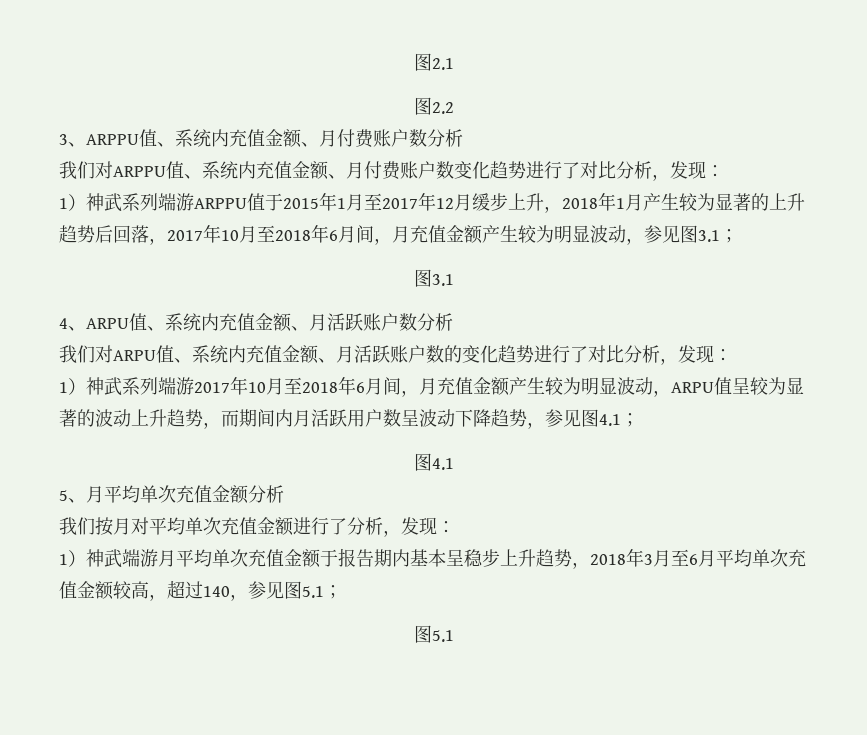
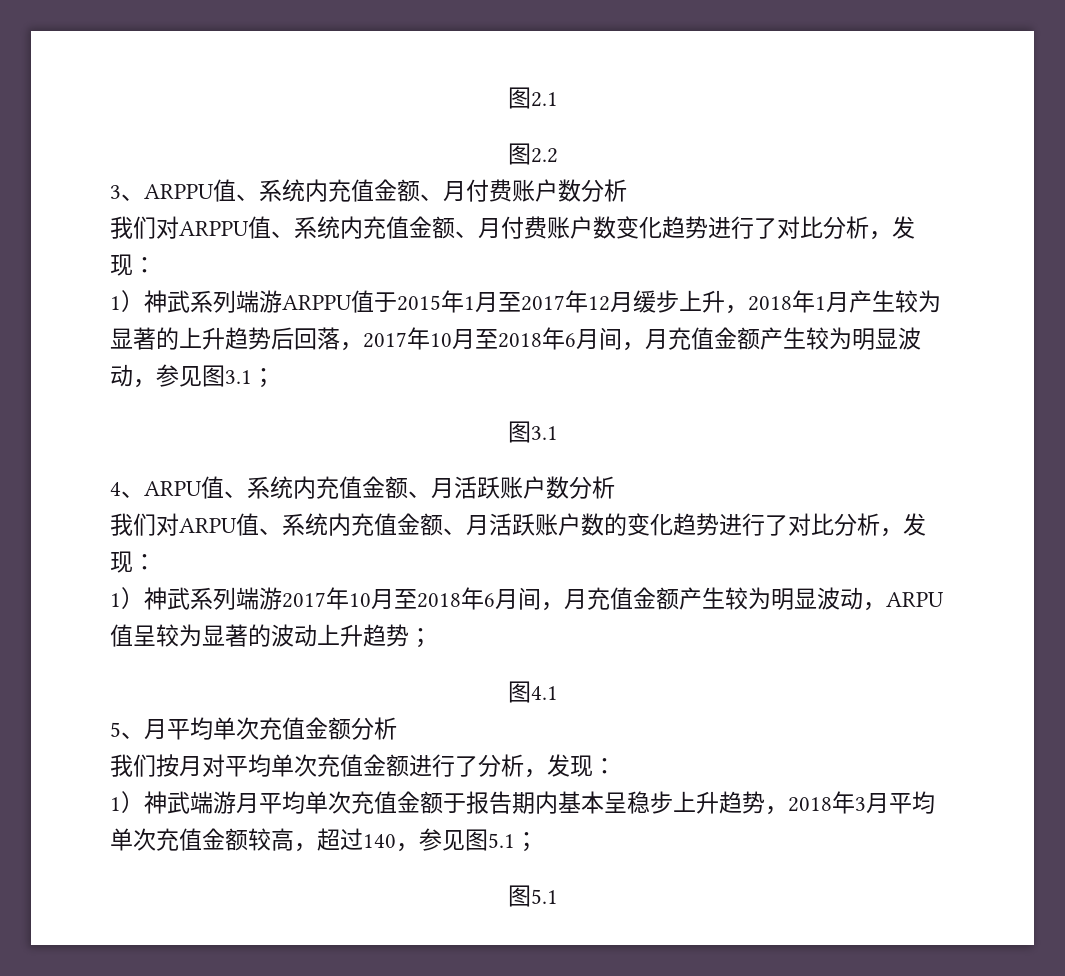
- 1）神武系列端游2017年10月至2018年6月间，月充值金额产生较为明显波动，ARPU值呈较为显著的波动上升趋势，而期间内月活跃用户数呈波动下降趋势，参见图4.1；
+ 1）神武系列端游2017年10月至2018年6月间，月充值金额产生较为明显波动，ARPU值呈较为显著的波动上升趋势；
- 1）神武端游月平均单次充值金额于报告期内基本呈稳步上升趋势，2018年3月至6月平均单次充值金额较高，超过140，参见图5.1；
+ 1）神武端游月平均单次充值金额于报告期内基本呈稳步上升趋势，2018年3月平均单次充值金额较高，超过140，参见图5.1；

